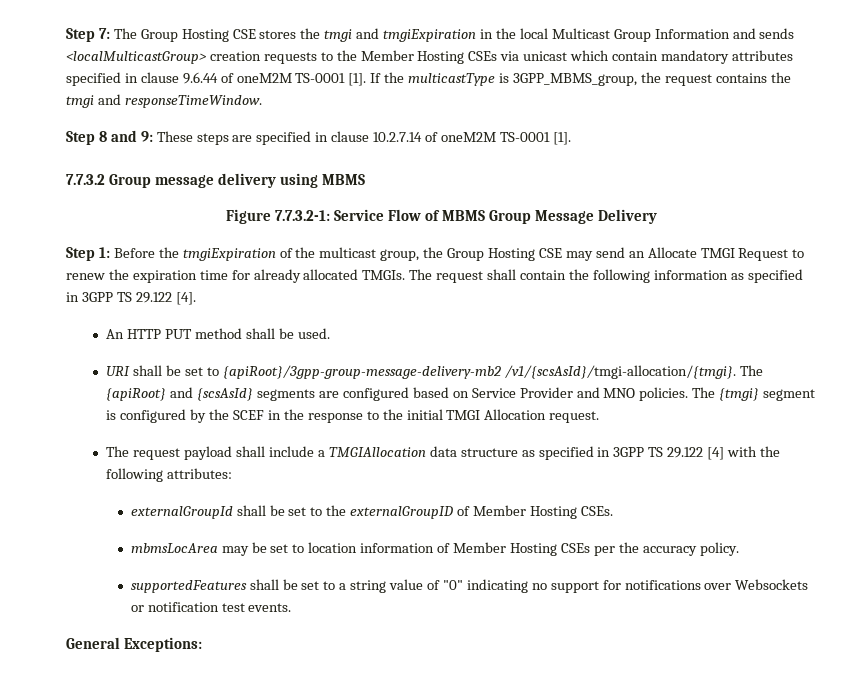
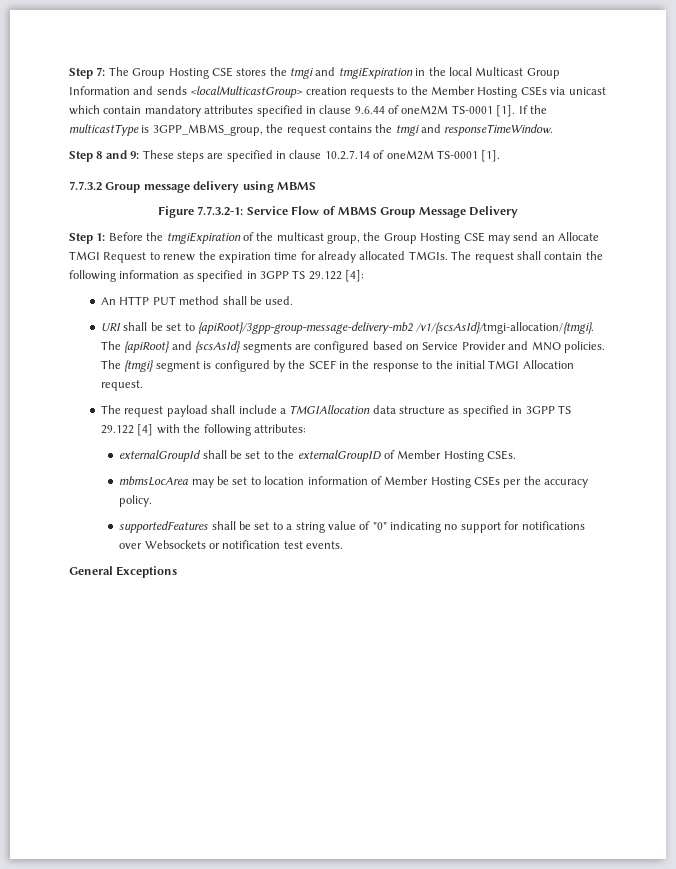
- The request shall contain the following information as specified in 3GPP TS 29.122 [4].
+ The request shall contain the following information as specified in 3GPP TS 29.122 [4]:
- General Exceptions:
+ General Exceptions

